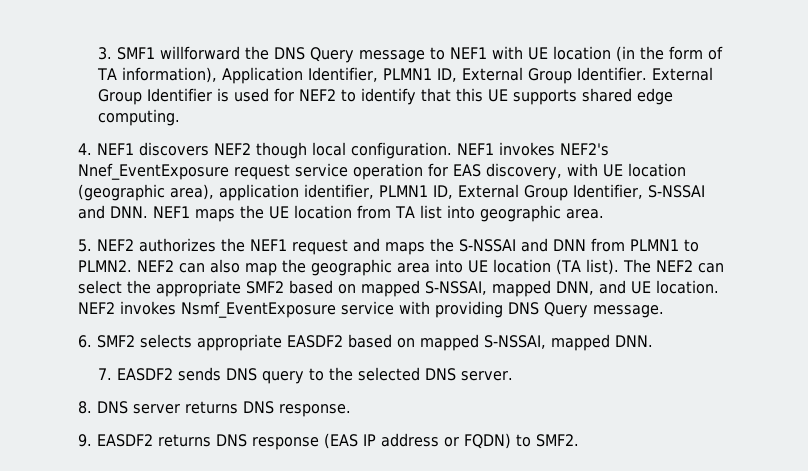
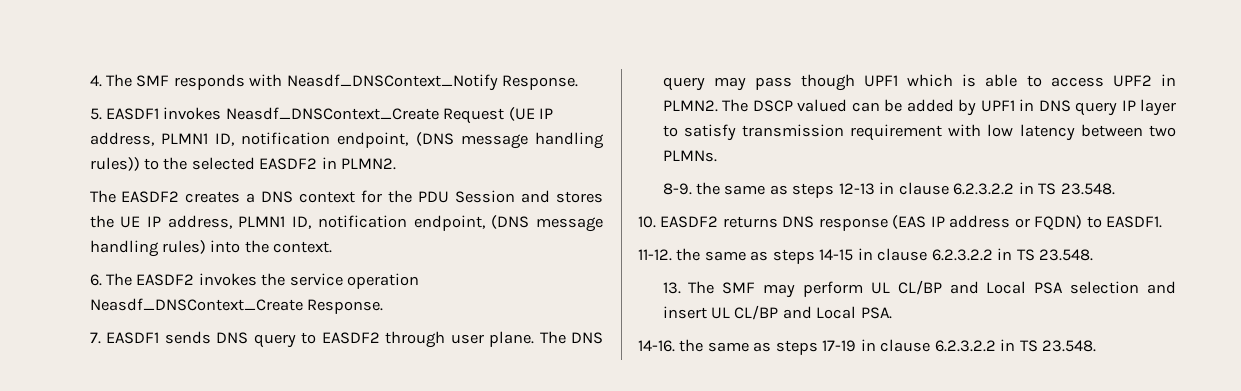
- 3. SMF1 willforward the DNS Query message to NEF1 with UE location (in the form of TA information), Application Identifier, PLMN1 ID, External Group Identifier. External Group Identifier is used for NEF2 to identify that this UE supports shared edge computing.
- 4. NEF1 discovers NEF2 though local configuration. NEF1 invokes NEF2's Nnef_EventExposure request service operation for EAS discovery, with UE location (geographic area), application identifier, PLMN1 ID, External Group Identifier, S-NSSAI and DNN. NEF1 maps the UE location from TA list into geographic area.
- 5. NEF2 authorizes the NEF1 request and maps the S-NSSAI and DNN from PLMN1 to PLMN2. NEF2 can also map the geographic area into UE location (TA list). The NEF2 can select the appropriate SMF2 based on mapped S-NSSAI, mapped DNN, and UE location. NEF2 invokes Nsmf_EventExposure service with providing DNS Query message.
- 6. SMF2 selects appropriate EASDF2 based on mapped S-NSSAI, mapped DNN.
+ 4. The SMF responds with Neasdf_DNSContext_Notify Response.
+ 5. EASDF1 invokes Neasdf_DNSContext_Create Request (UE IP address, PLMN1 ID, notification endpoint, (DNS message handling rules)) to the selected EASDF2 in PLMN2.
+ The EASDF2 creates a DNS context for the PDU Session and stores the UE IP address, PLMN1 ID, notification endpoint, (DNS message handling rules) into the context.
+ 6. The EASDF2 invokes the service operation Neasdf_DNSContext_Create Response.
- 7. EASDF2 sends DNS query to the selected DNS server.
- 8. DNS server returns DNS response.
- 9. EASDF2 returns DNS response (EAS IP address or FQDN) to SMF2.
+ 7. EASDF1 sends DNS query to EASDF2 through user plane. The DNS query may pass though UPF1 which is able to access UPF2 in PLMN2. The DSCP valued can be added by UPF1 in DNS query IP layer to satisfy transmission requirement with low latency between two PLMNs.
+ 8-9. the same as steps 12-13 in clause 6.2.3.2.2 in TS 23.548.
+ 10. EASDF2 returns DNS response (EAS IP address or FQDN) to EASDF1.
+ 11-12. the same as steps 14-15 in clause 6.2.3.2.2 in TS 23.548.
+ 13. The SMF may perform UL CL/BP and Local PSA selection and insert UL CL/BP and Local PSA.
+ 14-16. the same as steps 17-19 in clause 6.2.3.2.2 in TS 23.548.

